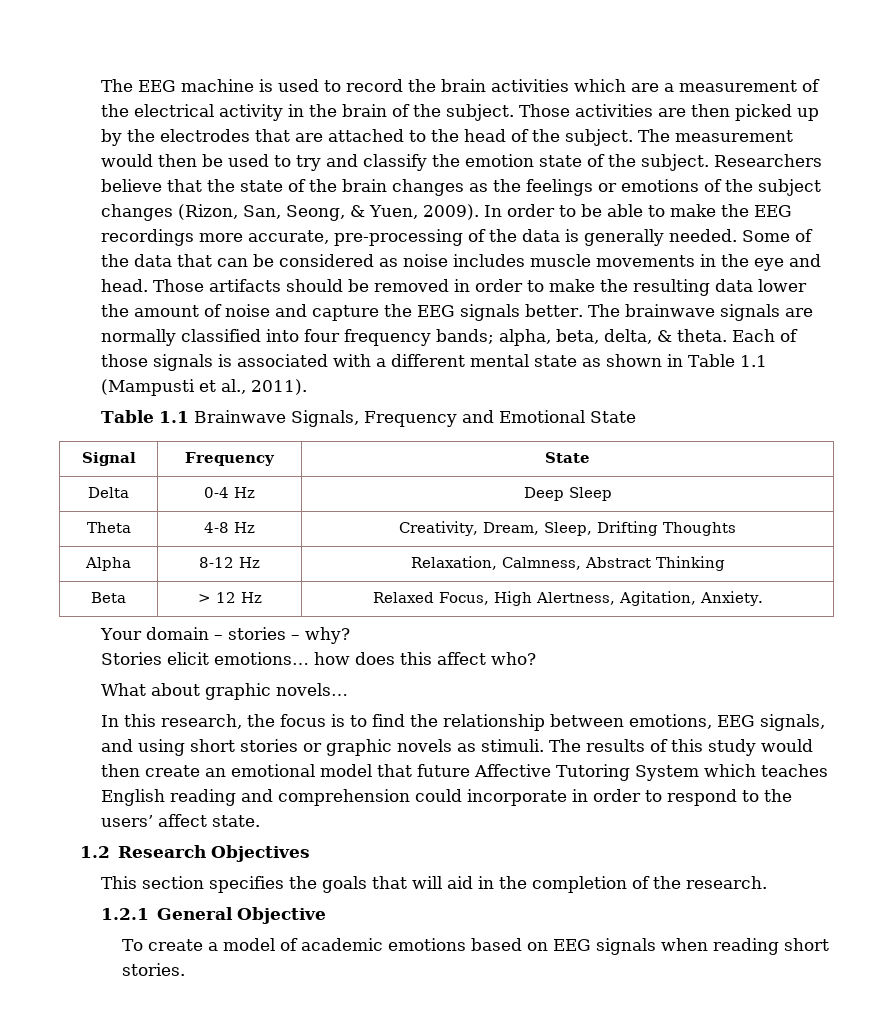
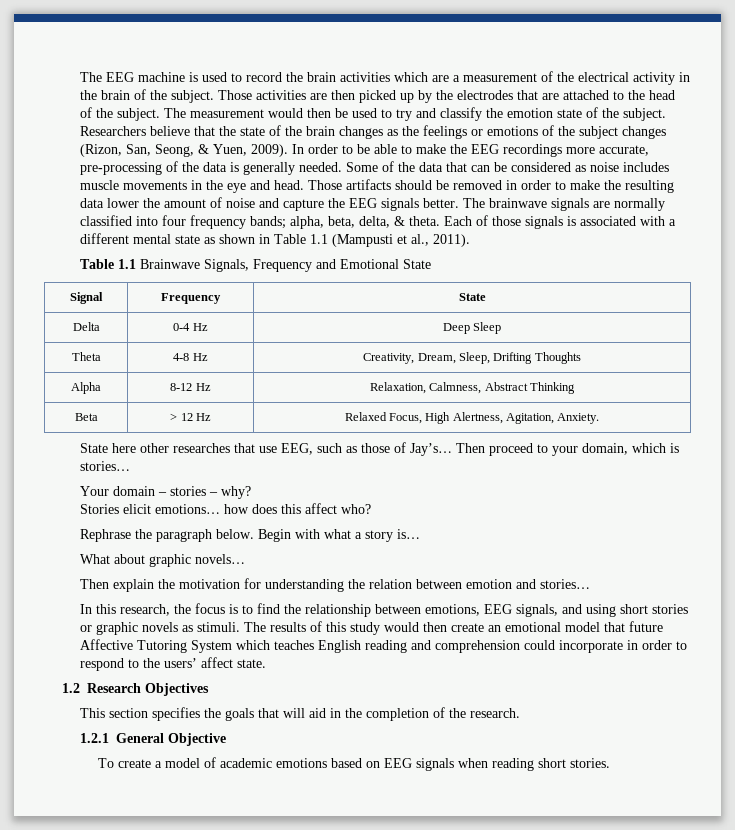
+ State here other researches that use EEG, such as those of Jay’s… Then proceed to your domain, which is stories…
+ Rephrase the paragraph below. Begin with what a story is…
  What about graphic novels…
+ Then explain the motivation for understanding the relation between emotion and stories…

